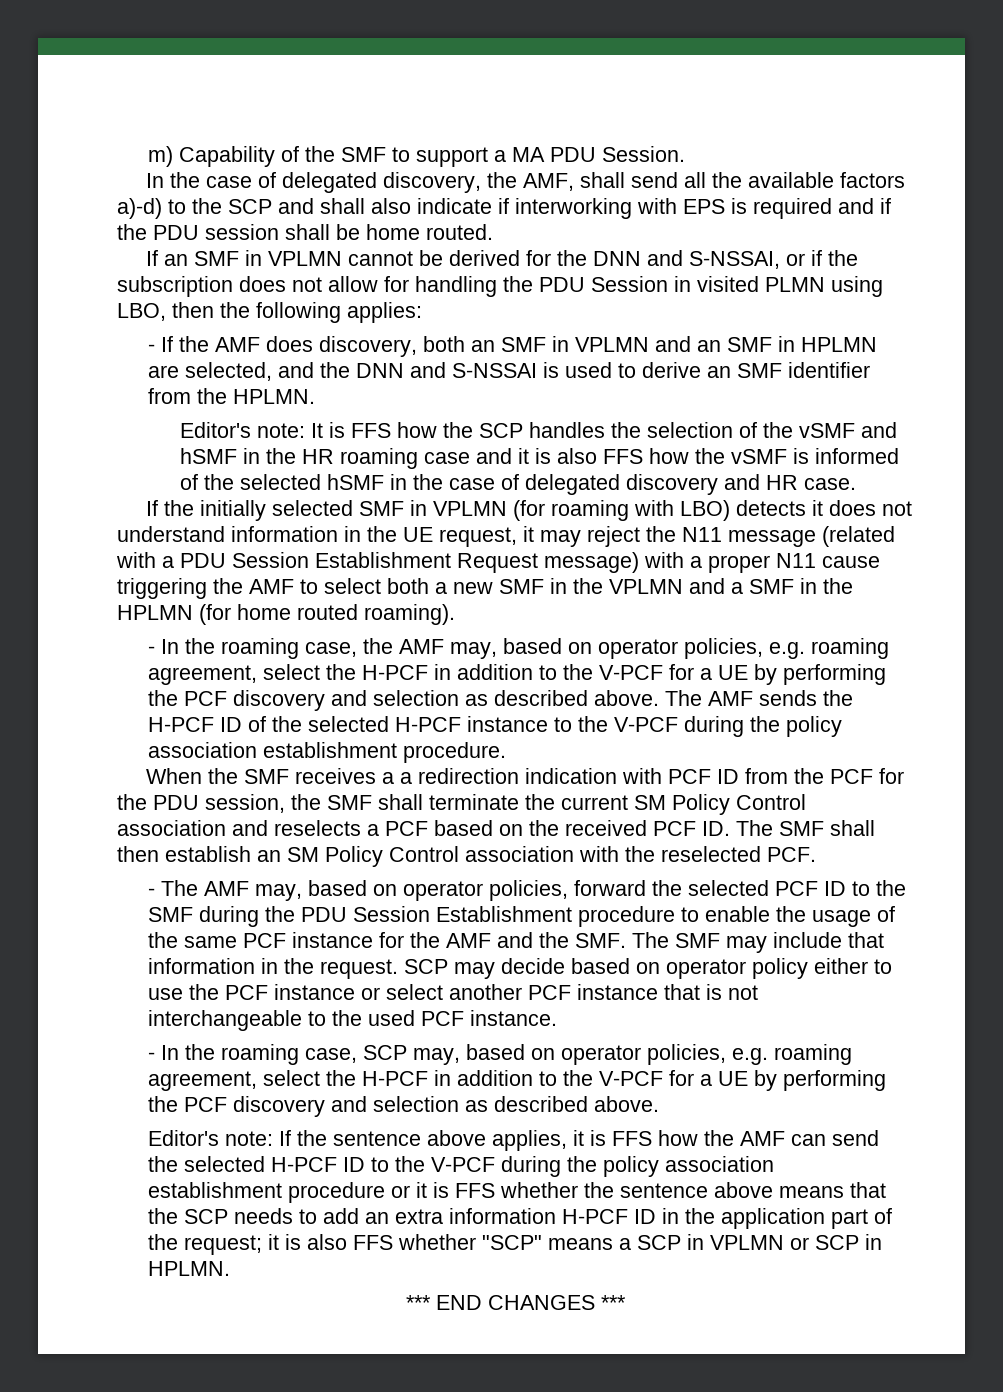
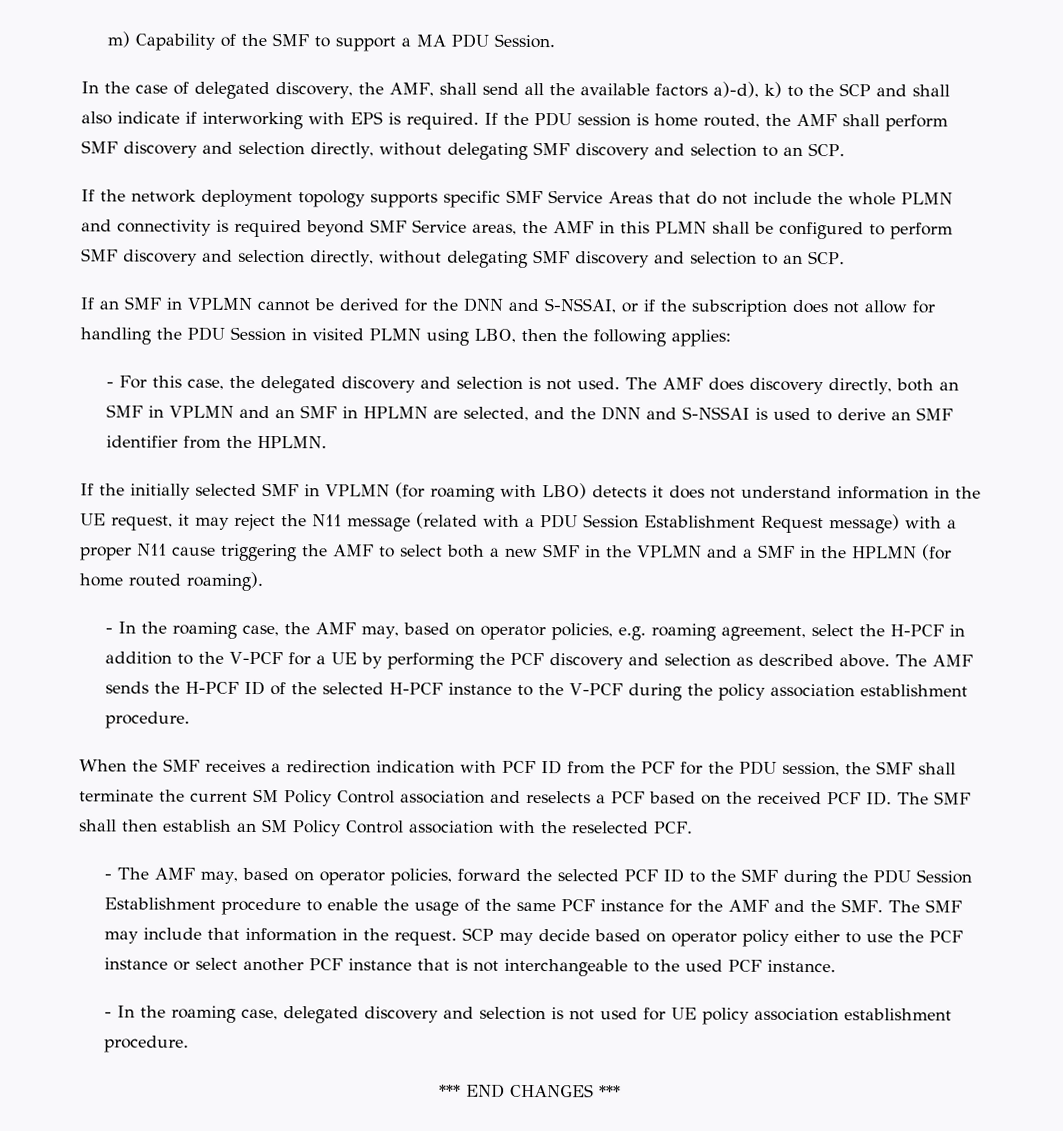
- In the case of delegated discovery, the AMF, shall send all the available factors a)-d) to the SCP and shall also indicate if interworking with EPS is required and if the PDU session shall be home routed.
+ In the case of delegated discovery, the AMF, shall send all the available factors a)-d), k) to the SCP and shall also indicate if interworking with EPS is required. If the PDU session is home routed, the AMF shall perform SMF discovery and selection directly, without delegating SMF discovery and selection to an SCP.
+ If the network deployment topology supports specific SMF Service Areas that do not include the whole PLMN and connectivity is required beyond SMF Service areas, the AMF in this PLMN shall be configured to perform SMF discovery and selection directly, without delegating SMF discovery and selection to an SCP.
- - If the AMF does discovery, both an SMF in VPLMN and an SMF in HPLMN are selected, and the DNN and S-NSSAI is used to derive an SMF identifier from the HPLMN.
+ - For this case, the delegated discovery and selection is not used. The AMF does discovery directly, both an SMF in VPLMN and an SMF in HPLMN are selected, and the DNN and S-NSSAI is used to derive an SMF identifier from the HPLMN.
- Editor's note: It is FFS how the SCP handles the selection of the vSMF and hSMF in the HR roaming case and it is also FFS how the vSMF is informed of the selected hSMF in the case of delegated discovery and HR case.
- When the SMF receives a a redirection indication with PCF ID from the PCF for the PDU session, the SMF shall terminate the current SM Policy Control association and reselects a PCF based on the received PCF ID. The SMF shall then establish an SM Policy Control association with the reselected PCF.
+ When the SMF receives a redirection indication with PCF ID from the PCF for the PDU session, the SMF shall terminate the current SM Policy Control association and reselects a PCF based on the received PCF ID. The SMF shall then establish an SM Policy Control association with the reselected PCF.
- - In the roaming case, SCP may, based on operator policies, e.g. roaming agreement, select the H-PCF in addition to the V-PCF for a UE by performing the PCF discovery and selection as described above.
- Editor's note: If the sentence above applies, it is FFS how the AMF can send the selected H-PCF ID to the V-PCF during the policy association establishment procedure or it is FFS whether the sentence above means that the SCP needs to add an extra information H-PCF ID in the application part of the request; it is also FFS whether "SCP" means a SCP in VPLMN or SCP in HPLMN.
+ - In the roaming case, delegated discovery and selection is not used for UE policy association establishment procedure.

